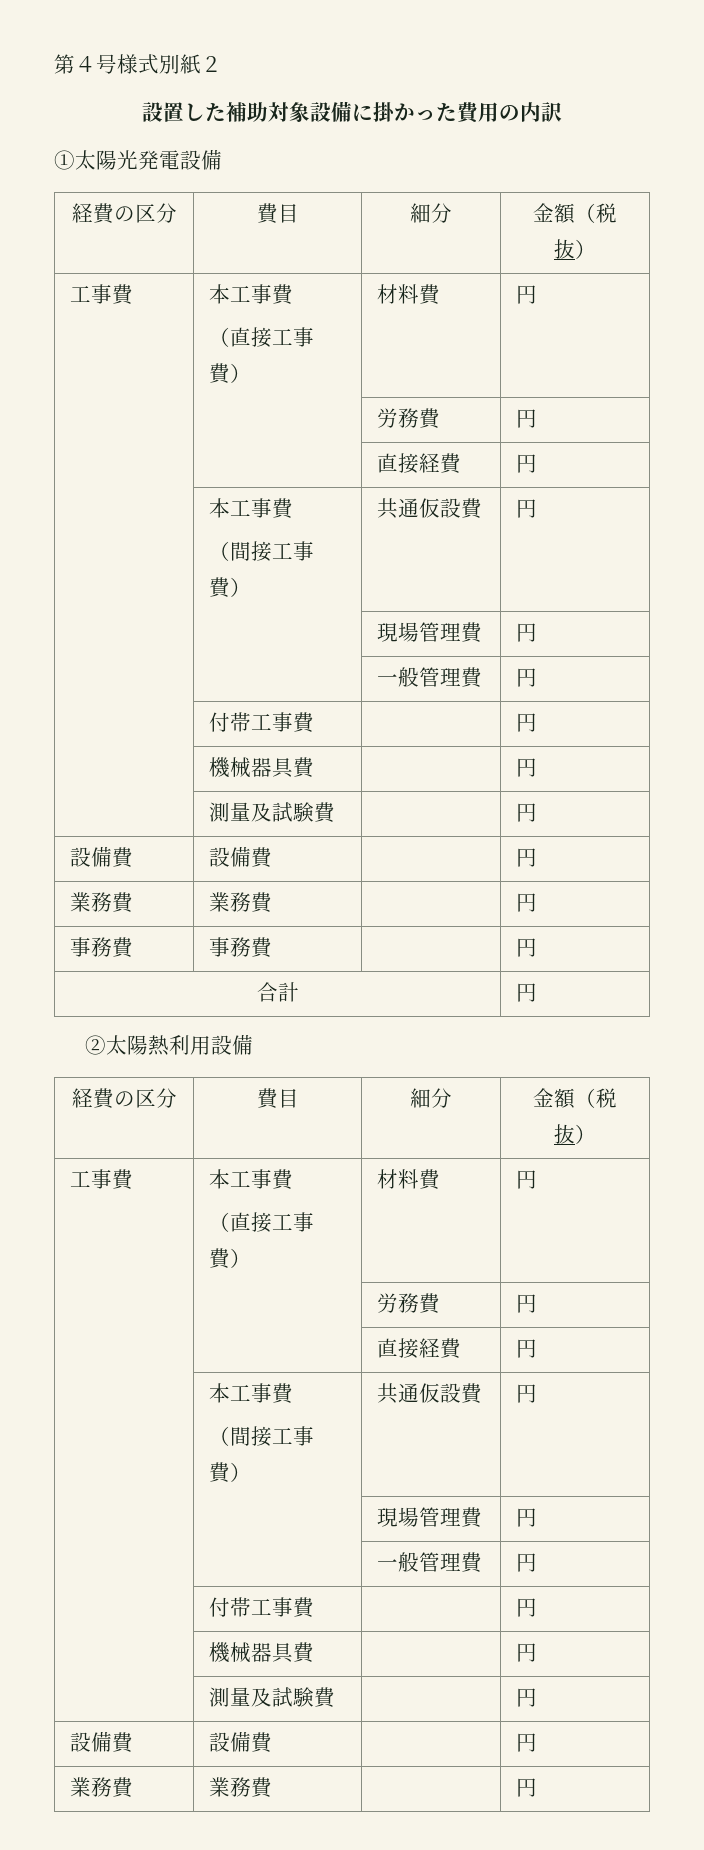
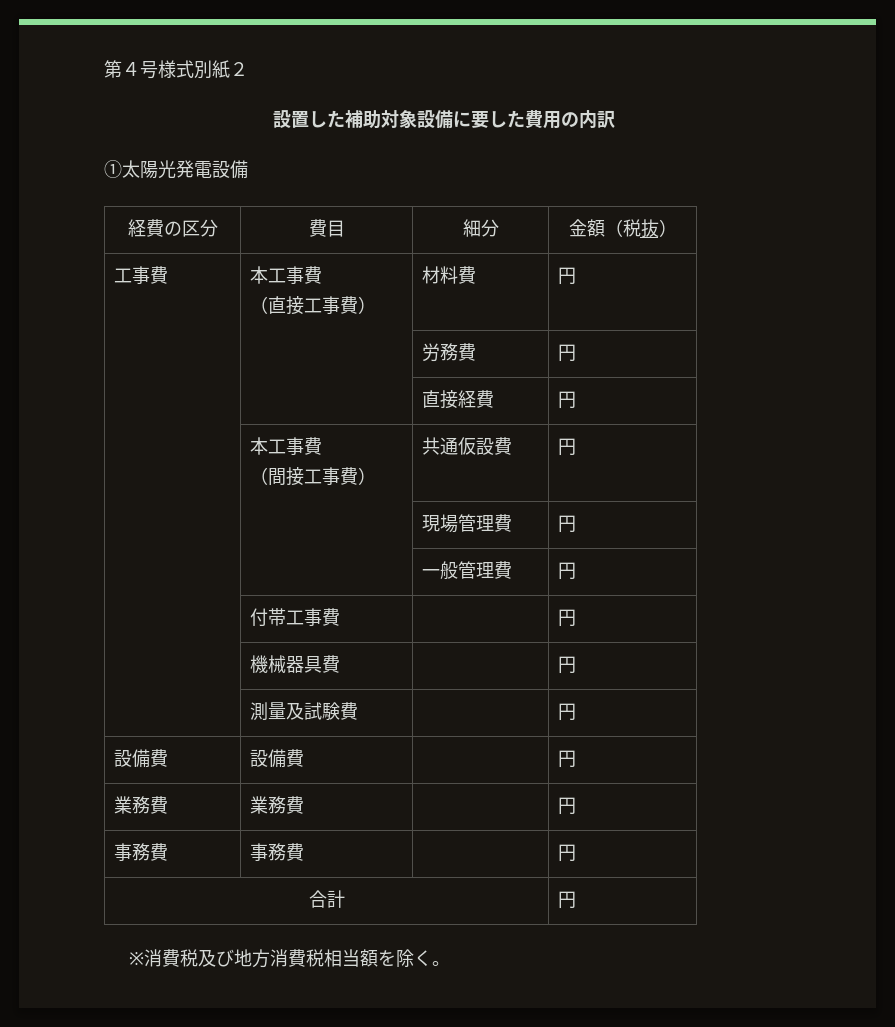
- 設置した補助対象設備に掛かった費用の内訳
+ 設置した補助対象設備に要した費用の内訳
- ②太陽熱利用設備
- 経費の区分 | 費目 | 細分 | 金額（税抜）
- 工事費 | 本工事費
- （直接工事費） | 材料費 | 円
- | | 労務費 | 円
- | | 直接経費 | 円
- | 本工事費
- （間接工事費） | 共通仮設費 | 円
- | | 現場管理費 | 円
- | | 一般管理費 | 円
- | 付帯工事費 | | 円
- | 機械器具費 | | 円
- | 測量及試験費 | | 円
- 設備費 | 設備費 | | 円
- 業務費 | 業務費 | | 円
+ ※消費税及び地方消費税相当額を除く。

